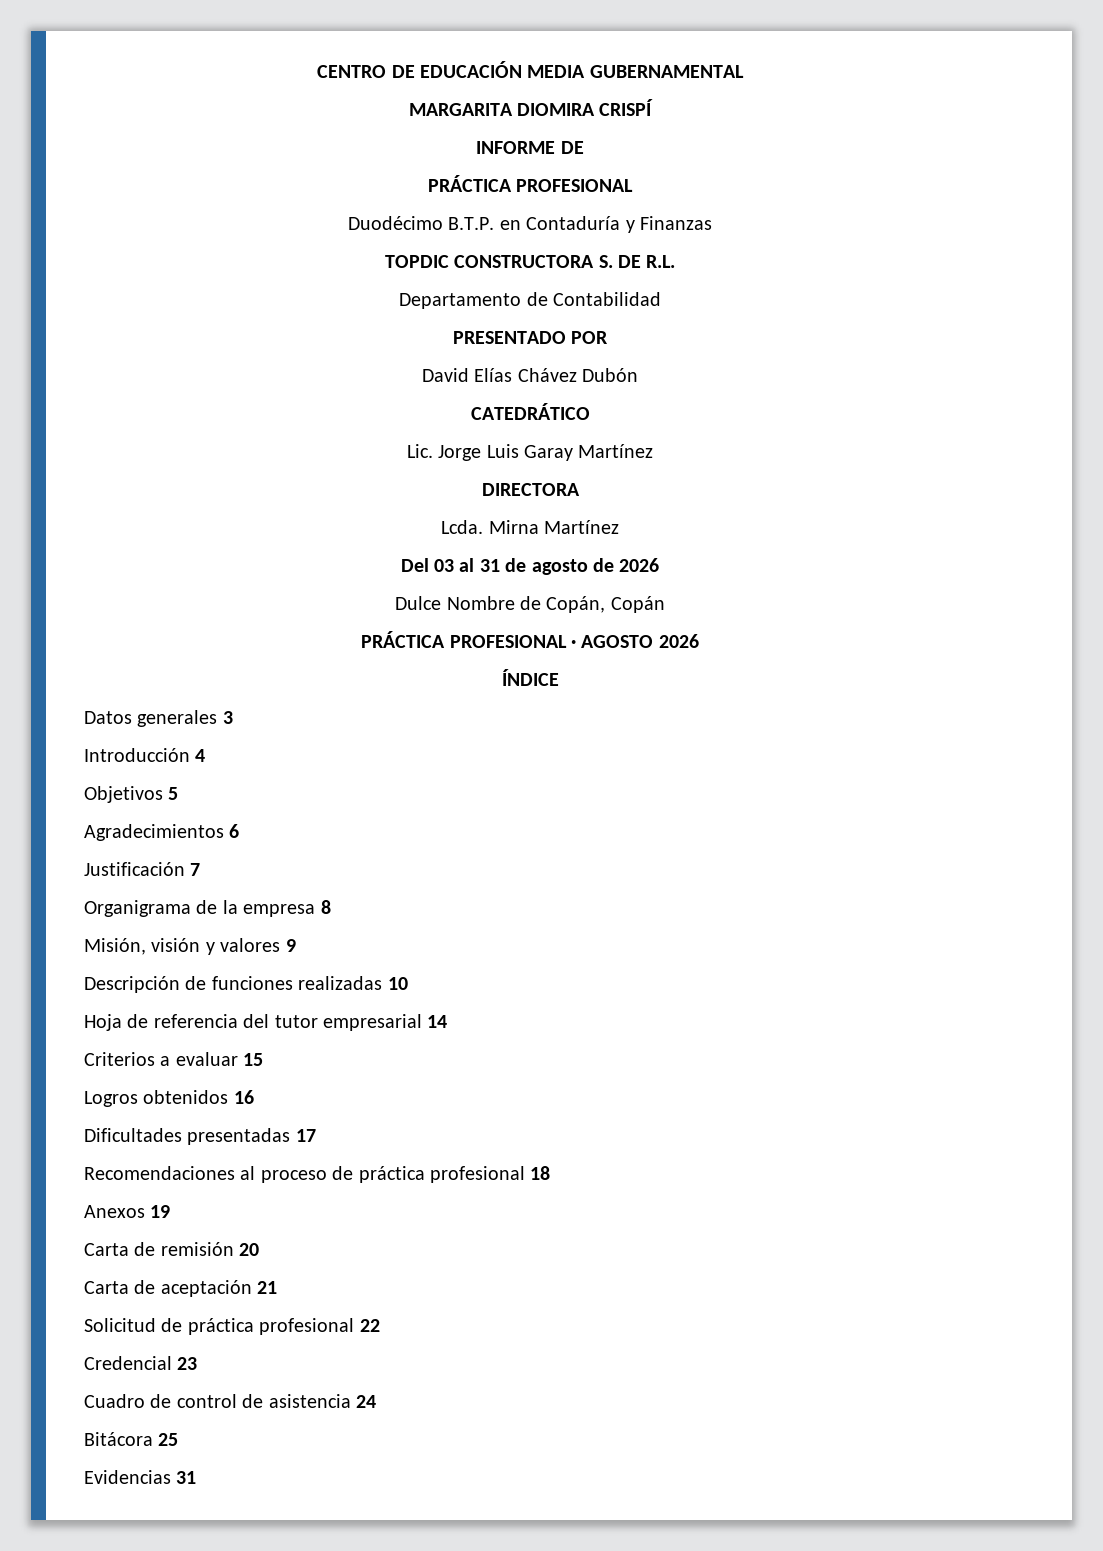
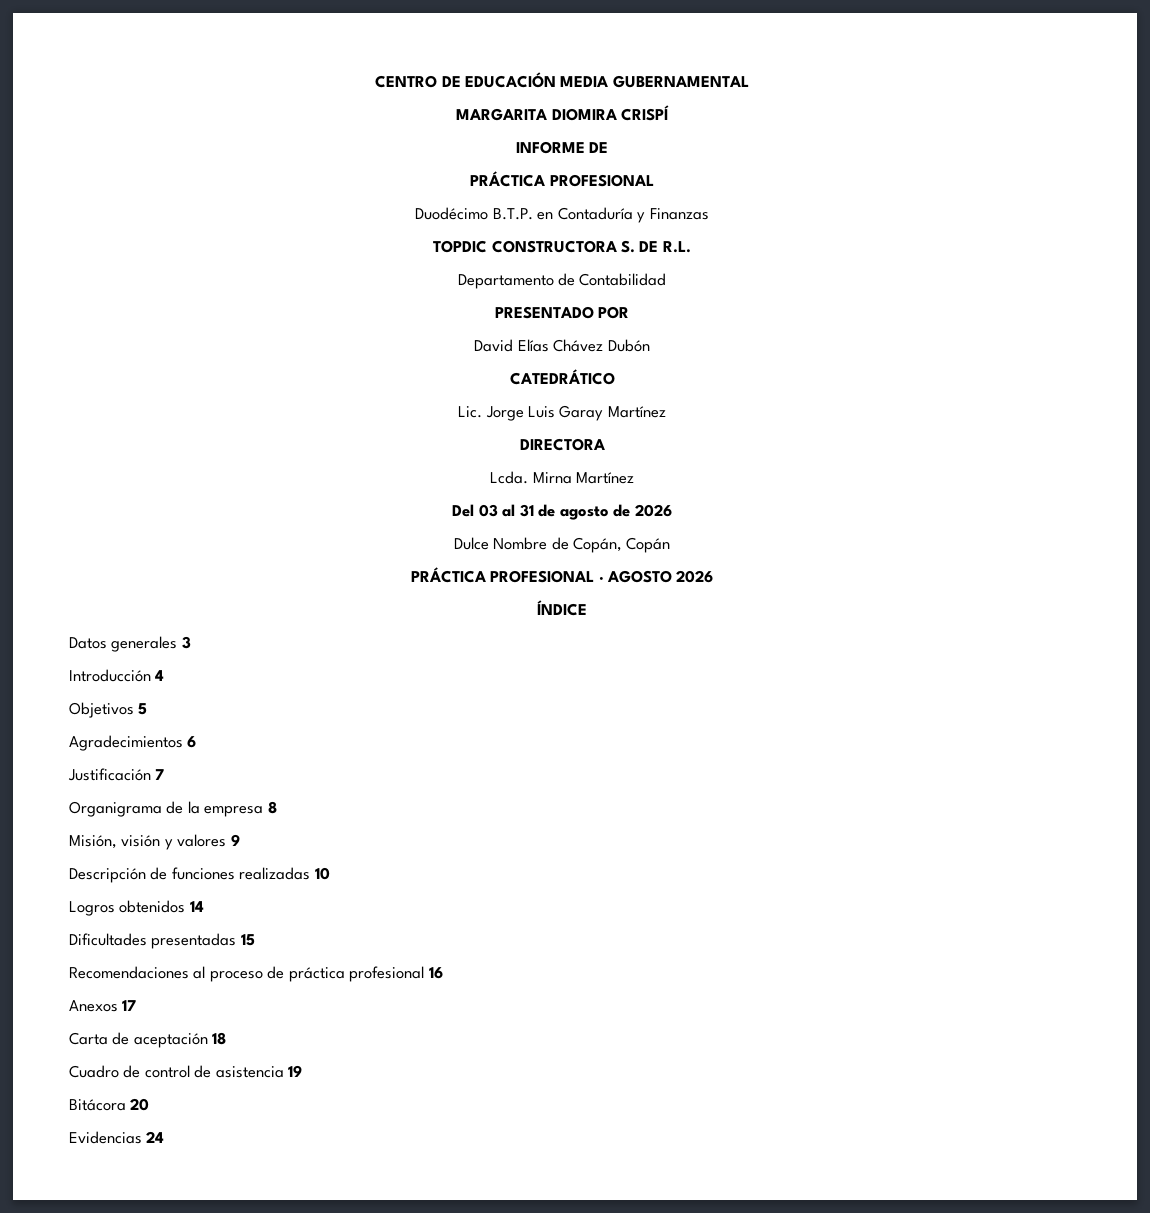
- Hoja de referencia del tutor empresarial 14
- Criterios a evaluar 15
- Logros obtenidos 16
+ Logros obtenidos 14
- Dificultades presentadas 17
+ Dificultades presentadas 15
- Recomendaciones al proceso de práctica profesional 18
+ Recomendaciones al proceso de práctica profesional 16
- Anexos 19
- Carta de remisión 20
- Carta de aceptación 21
- Solicitud de práctica profesional 22
- Credencial 23
+ Anexos 17
+ Carta de aceptación 18
- Cuadro de control de asistencia 24
+ Cuadro de control de asistencia 19
- Bitácora 25
+ Bitácora 20
- Evidencias 31
+ Evidencias 24

